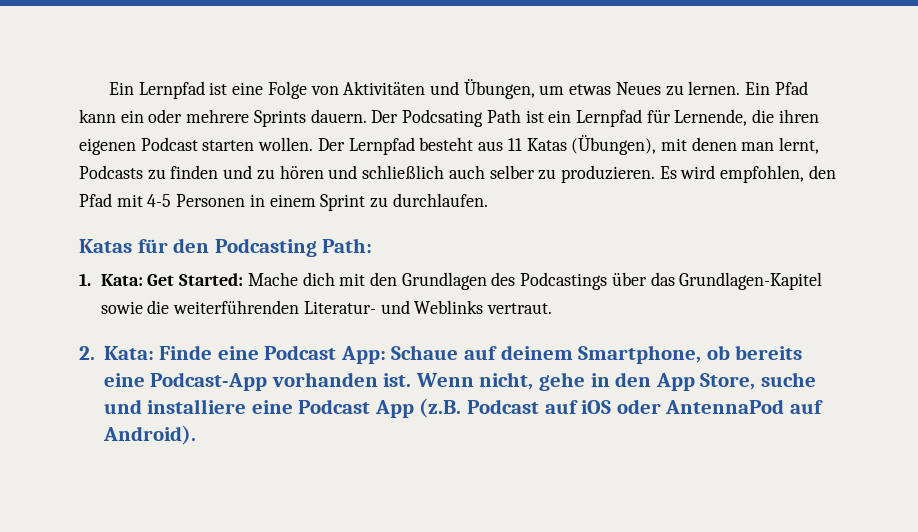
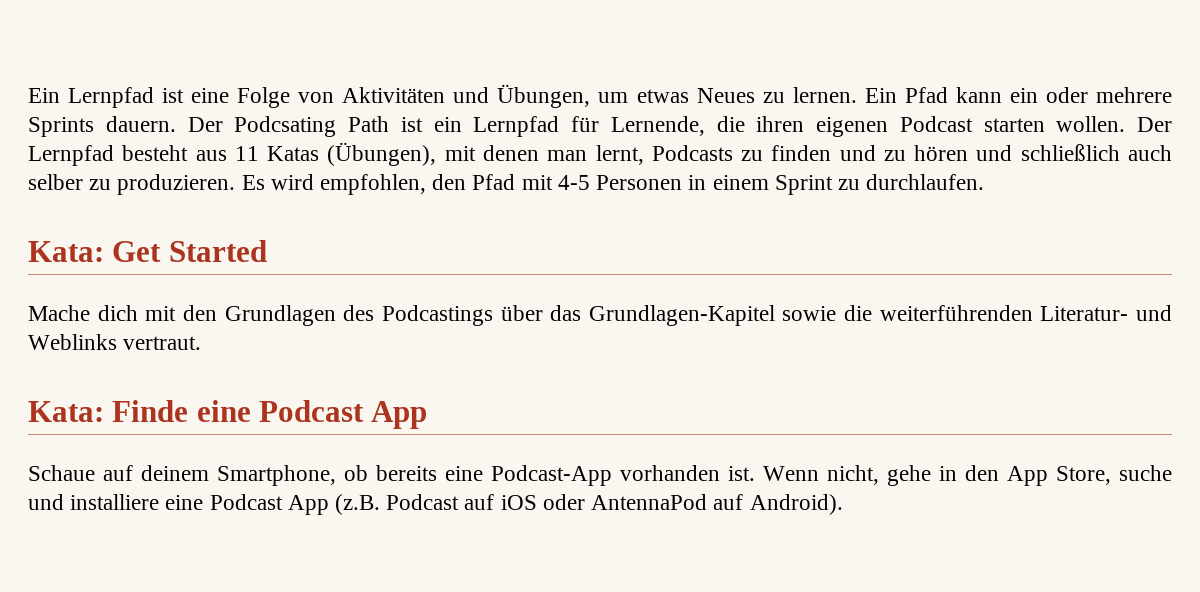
- Katas für den Podcasting Path:
- 1. Kata: Get Started: Mache dich mit den Grundlagen des Podcastings über das Grundlagen-Kapitel sowie die weiterführenden Literatur- und Weblinks vertraut.
+ Kata: Get Started
+ Mache dich mit den Grundlagen des Podcastings über das Grundlagen-Kapitel sowie die weiterführenden Literatur- und Weblinks vertraut.
- 2. Kata: Finde eine Podcast App: Schaue auf deinem Smartphone, ob bereits eine Podcast-App vorhanden ist.
+ Kata: Finde eine Podcast App
+ Schaue auf deinem Smartphone, ob bereits eine Podcast-App vorhanden ist.

